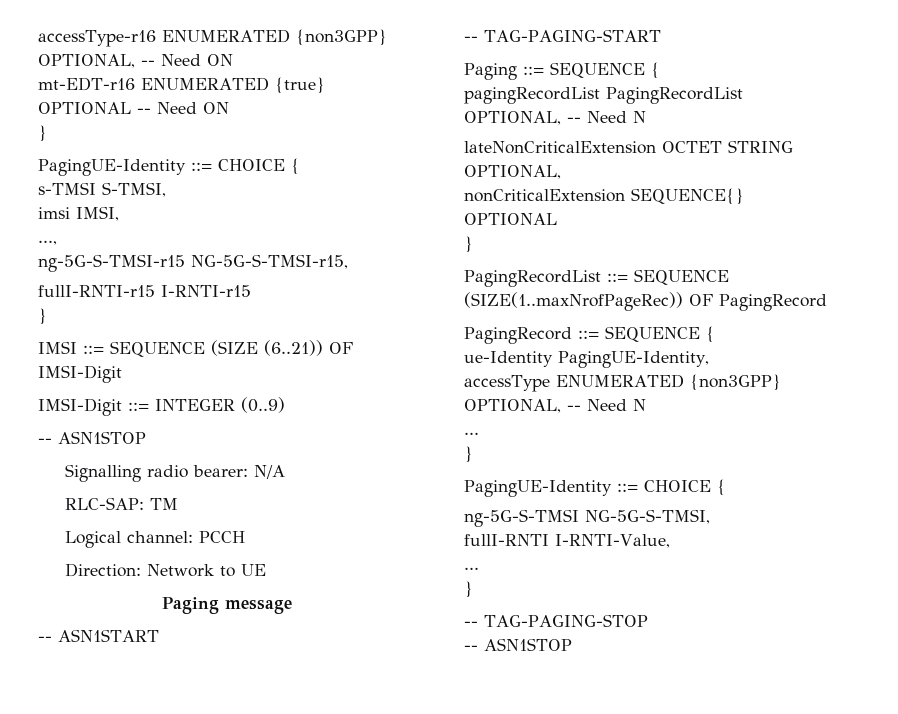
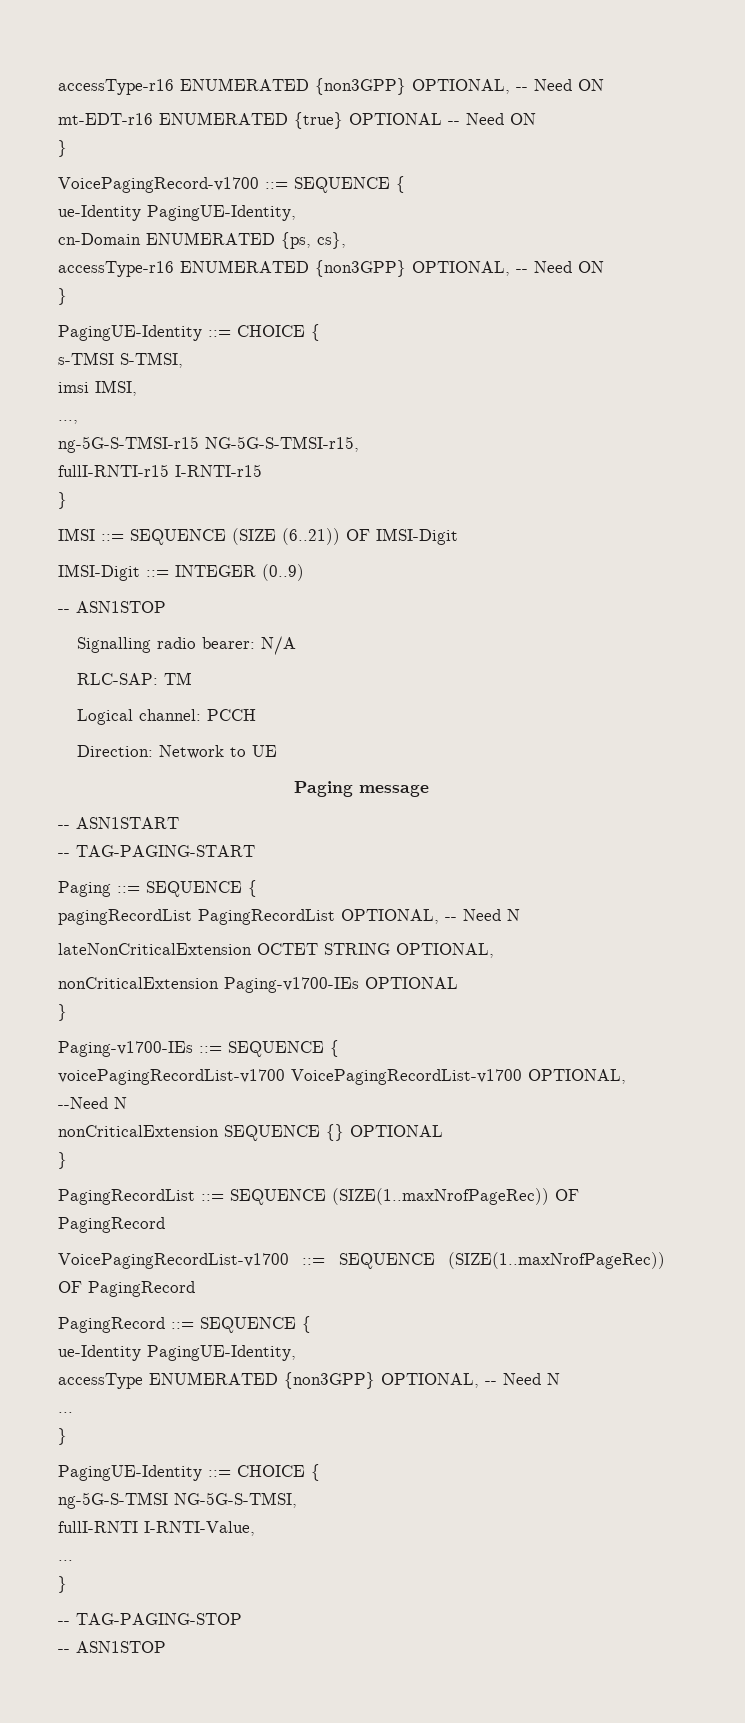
+ VoicePagingRecord-v1700 ::= SEQUENCE {
+ ue-Identity PagingUE-Identity,
+ cn-Domain ENUMERATED {ps, cs},
+ accessType-r16 ENUMERATED {non3GPP} OPTIONAL, -- Need ON
+ }
- nonCriticalExtension SEQUENCE{} OPTIONAL
+ nonCriticalExtension Paging-v1700-IEs OPTIONAL
+ }
+ Paging-v1700-IEs ::= SEQUENCE {
+ voicePagingRecordList-v1700 VoicePagingRecordList-v1700 OPTIONAL, --Need N
+ nonCriticalExtension SEQUENCE {} OPTIONAL
+ VoicePagingRecordList-v1700 ::= SEQUENCE (SIZE(1..maxNrofPageRec)) OF PagingRecord

